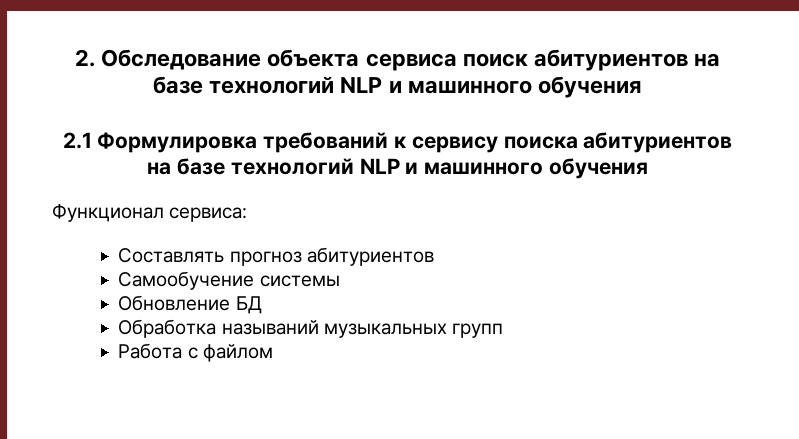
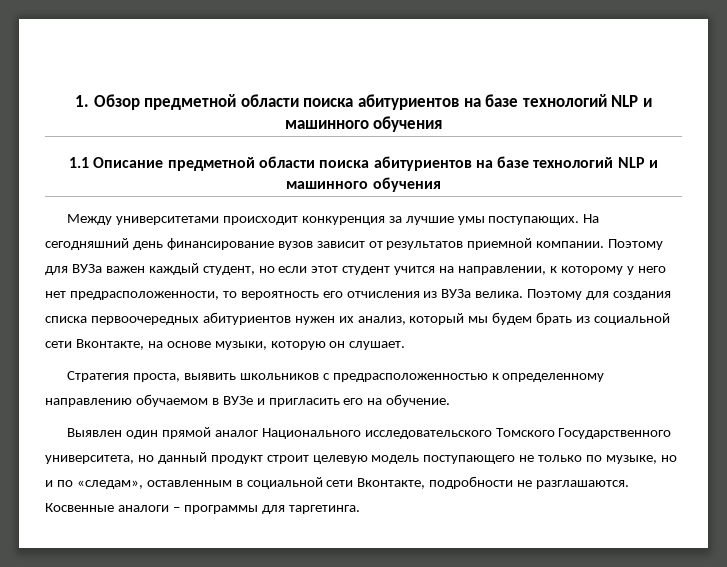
- 2. Обследование объекта сервиса поиск абитуриентов на базе технологий NLP и машинного обучения
- 2.1 Формулировка требований к сервису поиска абитуриентов на базе технологий NLP и машинного обучения
- Функционал сервиса:
- Составлять прогноз абитуриентов
- Самообучение системы
- Обновление БД
- Обработка называний музыкальных групп
- Работа с файлом
+ 1. Обзор предметной области поиска абитуриентов на базе технологий NLP и машинного обучения
+ 1.1 Описание предметной области поиска абитуриентов на базе технологий NLP и машинного обучения
+ Между университетами происходит конкуренция за лучшие умы поступающих. На сегодняшний день финансирование вузов зависит от результатов приемной компании. Поэтому для ВУЗа важен каждый студент, но если этот студент учится на направлении, к которому у него нет предрасположенности, то вероятность его отчисления из ВУЗа велика. Поэтому для создания списка первоочередных абитуриентов нужен их анализ, который мы будем брать из социальной сети Вконтакте, на основе музыки, которую он слушает.
+ Стратегия проста, выявить школьников с предрасположенностью к определенному направлению обучаемом в ВУЗе и пригласить его на обучение.
+ Выявлен один прямой аналог Национального исследовательского Томского Государственного университета, но данный продукт строит целевую модель поступающего не только по музыке, но и по «следам», оставленным в социальной сети Вконтакте, подробности не разглашаются. Косвенные аналоги – программы для таргетинга.

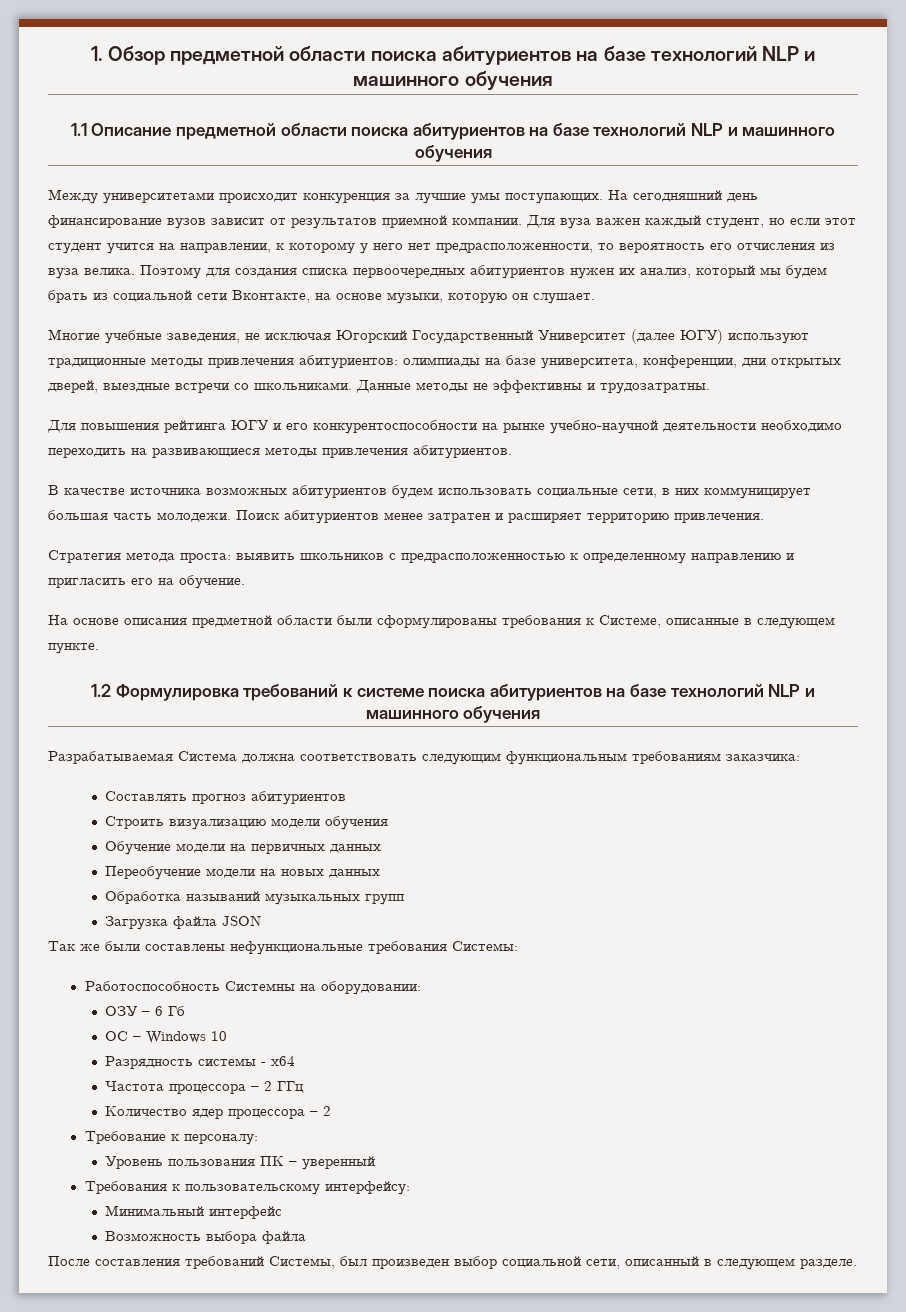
- Поэтому для ВУЗа важен каждый студент, но если этот студент учится на направлении, к которому у него нет предрасположенности, то вероятность его отчисления из ВУЗа велика.
+ Для вуза важен каждый студент, но если этот студент учится на направлении, к которому у него нет предрасположенности, то вероятность его отчисления из вуза велика.
+ Многие учебные заведения, не исключая Югорский Государственный Университет (далее ЮГУ) используют традиционные методы привлечения абитуриентов: олимпиады на базе университета, конференции, дни открытых дверей, выездные встречи со школьниками. Данные методы не эффективны и трудозатратны.
+ Для повышения рейтинга ЮГУ и его конкурентоспособности на рынке учебно-научной деятельности необходимо переходить на развивающиеся методы привлечения абитуриентов.
+ В качестве источника возможных абитуриентов будем использовать социальные сети, в них коммуницирует большая часть молодежи. Поиск абитуриентов менее затратен и расширяет территорию привлечения.
- Стратегия проста, выявить школьников с предрасположенностью к определенному направлению обучаемом в ВУЗе и пригласить его на обучение.
+ Стратегия метода проста: выявить школьников с предрасположенностью к определенному направлению и пригласить его на обучение.
- Выявлен один прямой аналог Национального исследовательского Томского Государственного университета, но данный продукт строит целевую модель поступающего не только по музыке, но и по «следам», оставленным в социальной сети Вконтакте, подробности не разглашаются. Косвенные аналоги – программы для таргетинга.
+ На основе описания предметной области были сформулированы требования к Системе, описанные в следующем пункте.
+ 1.2 Формулировка требований к системе поиска абитуриентов на базе технологий NLP и машинного обучения
+ Разрабатываемая Система должна соответствовать следующим функциональным требованиям заказчика:
+ Составлять прогноз абитуриентов
+ Строить визуализацию модели обучения
+ Обучение модели на первичных данных
+ Переобучение модели на новых данных
+ Обработка называний музыкальных групп
+ Загрузка файла JSON
+ Так же были составлены нефункциональные требования Системы:
+ Работоспособность Системны на оборудовании:
+ ОЗУ – 6 Гб
+ ОС – Windows 10
+ Разрядность системы - x64
+ Частота процессора – 2 ГГц
+ Количество ядер процессора – 2
+ Требование к персоналу:
+ Уровень пользования ПК – уверенный
+ Требования к пользовательскому интерфейсу:
+ Минимальный интерфейс
+ Возможность выбора файла
+ После составления требований Системы, был произведен выбор социальной сети, описанный в следующем разделе.

